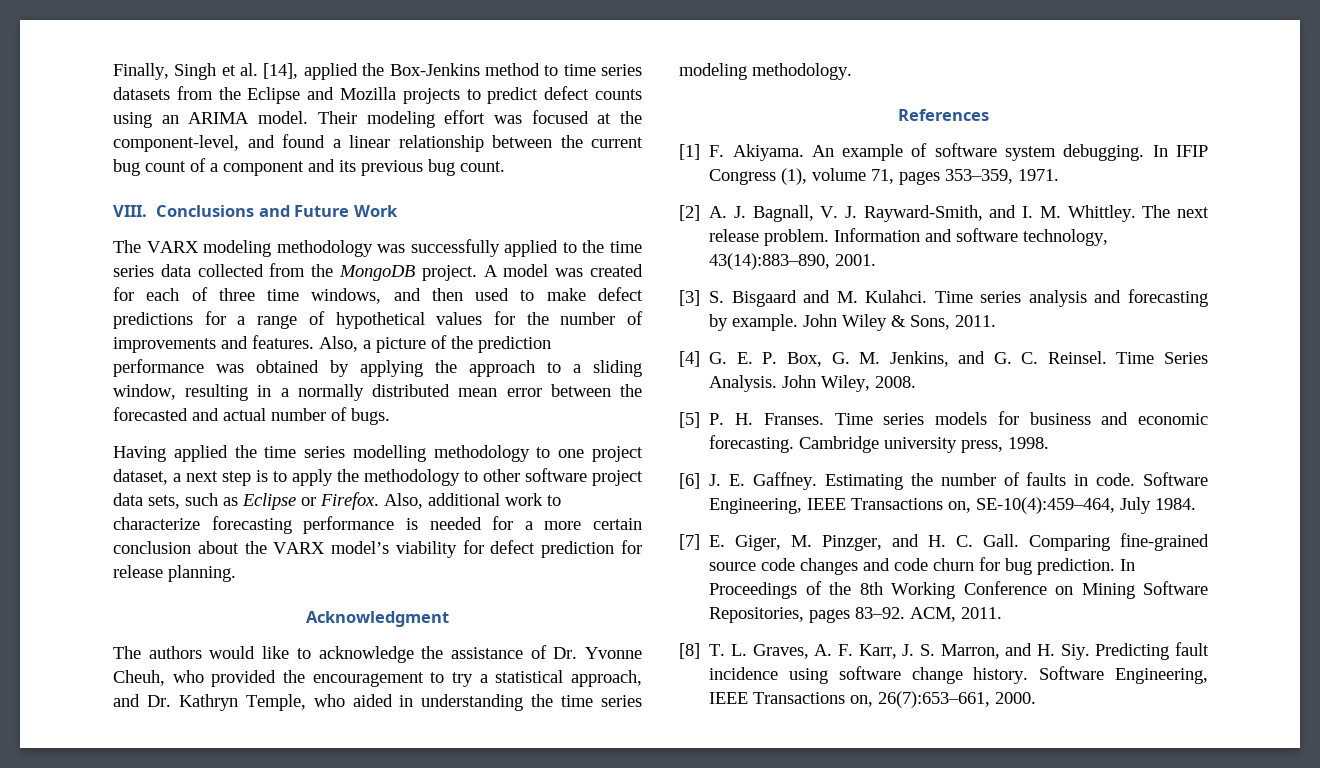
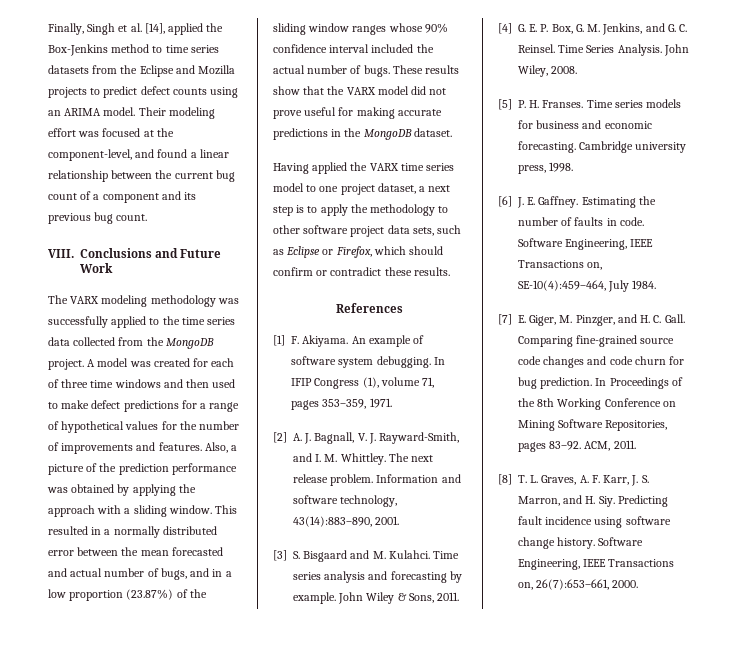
- A model was created for each of three time windows, and then used to make defect predictions for a range of hypothetical values for the number of improvements and features.
+ A model was created for each of three time windows and then used to make defect predictions for a range of hypothetical values for the number of improvements and features.
- Also, a picture of the prediction performance was obtained by applying the approach to a sliding window, resulting in a normally distributed mean error between the forecasted and actual number of bugs.
+ Also, a picture of the prediction performance was obtained by applying the approach with a sliding window. This resulted in a normally distributed error between the mean forecasted and actual number of bugs, and in a low proportion (23.87%) of the sliding window ranges whose 90% confidence interval included the actual number of bugs. These results show that the VARX model did not prove useful for making accurate predictions in the MongoDB dataset.
- Having applied the time series modelling methodology to one project dataset, a next step is to apply the methodology to other software project data sets, such as Eclipse or Firefox. Also, additional work to characterize forecasting performance is needed for a more certain conclusion about the VARX model’s viability for defect prediction for release planning.
- Acknowledgment
- The authors would like to acknowledge the assistance of Dr. Yvonne Cheuh, who provided the encouragement to try a statistical approach, and Dr. Kathryn Temple, who aided in understanding the time series modeling methodology.
+ Having applied the VARX time series model to one project dataset, a next step is to apply the methodology to other software project data sets, such as Eclipse or Firefox, which should confirm or contradict these results.

